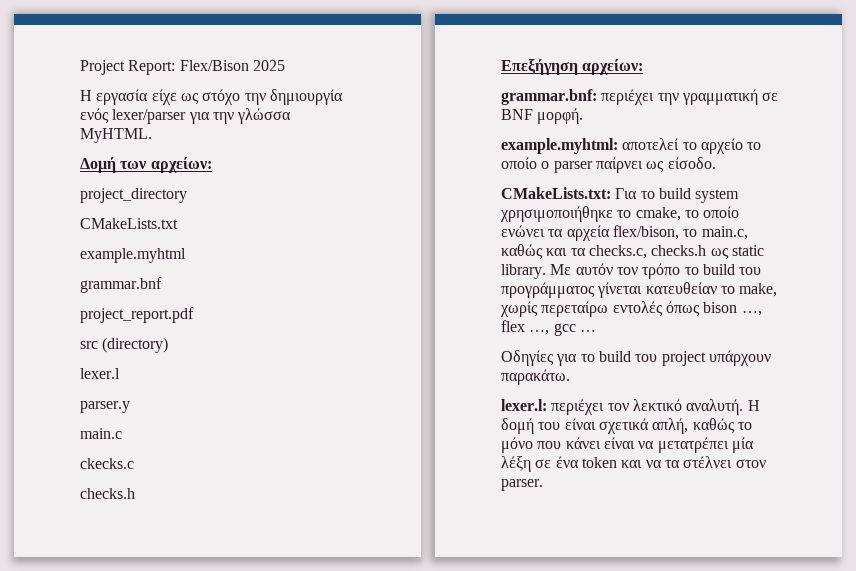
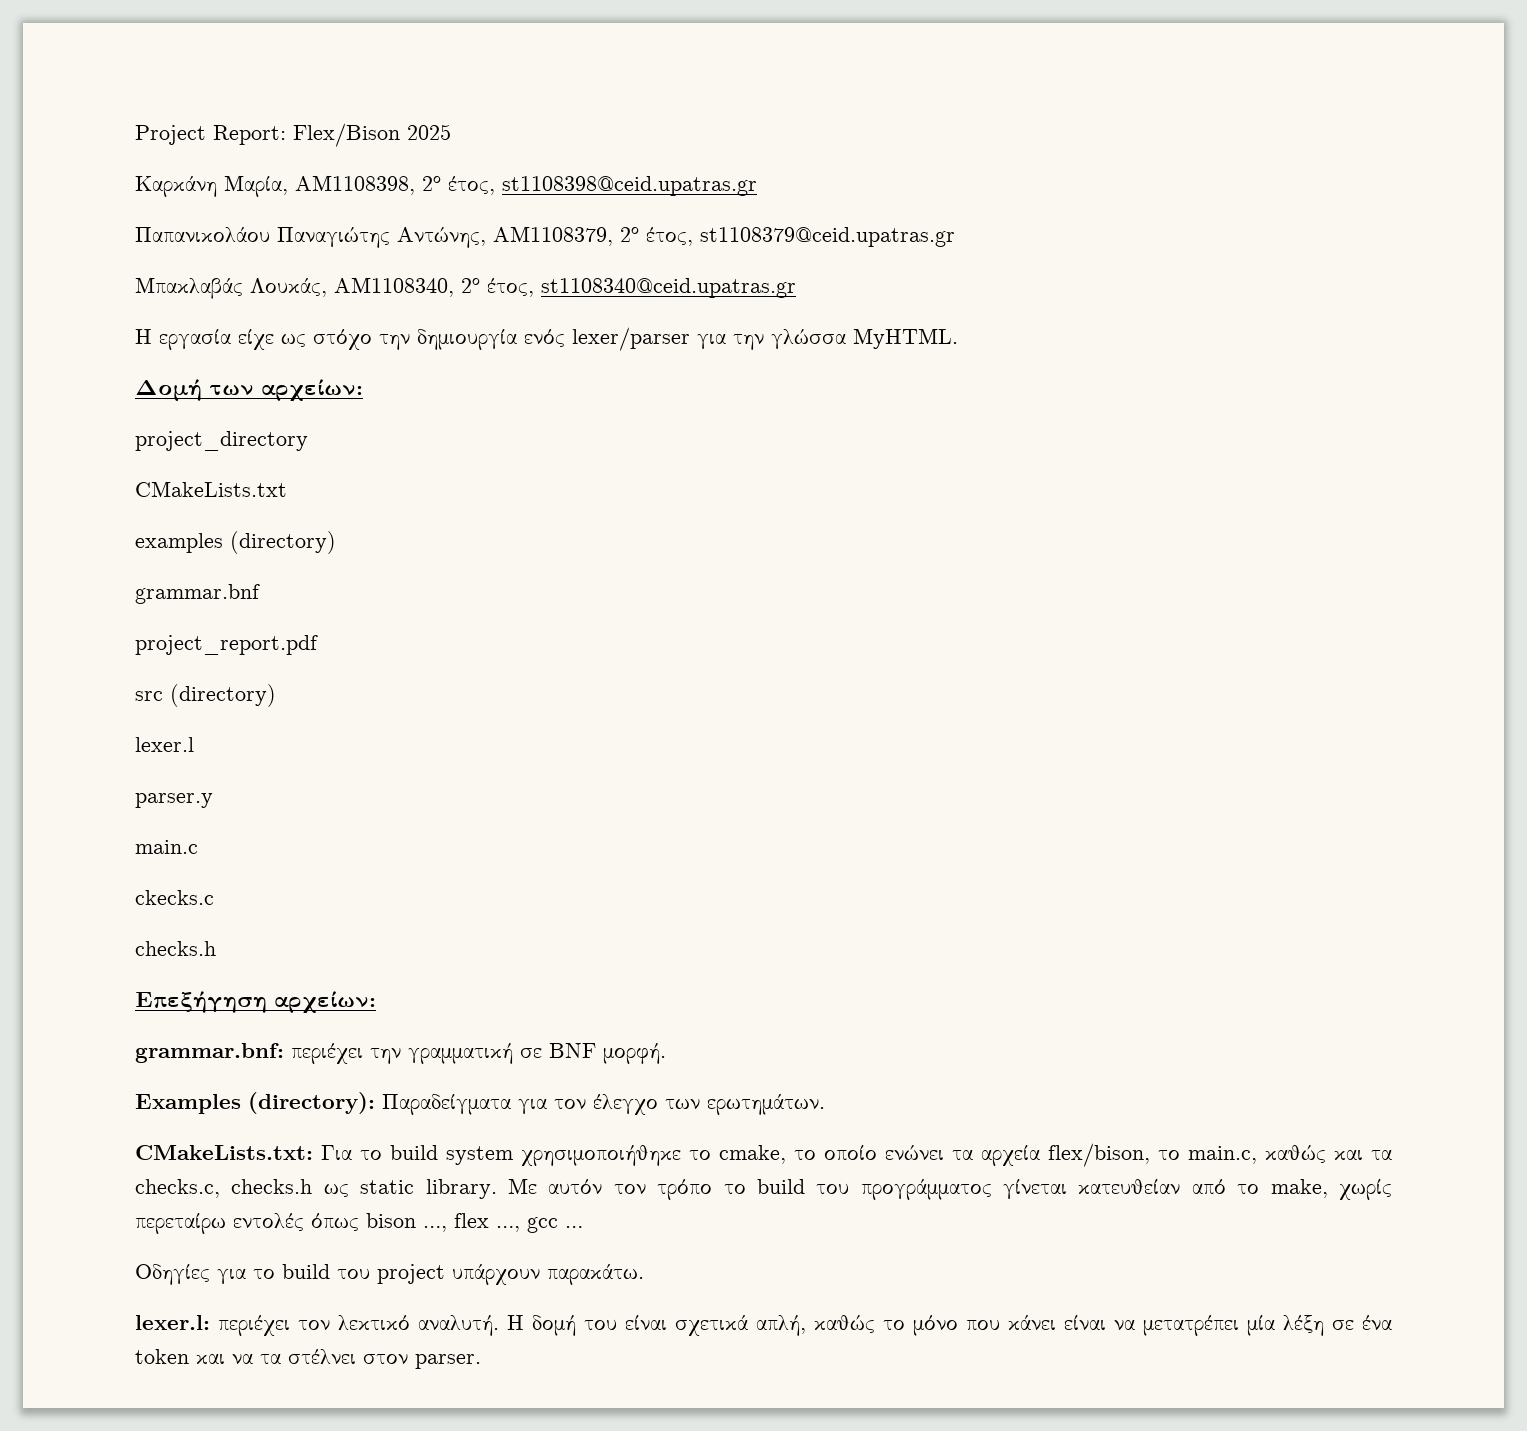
+ Καρκάνη Μαρία, ΑΜ1108398, 2ο έτος, st1108398@ceid.upatras.gr
+ Παπανικολάου Παναγιώτης Αντώνης, ΑΜ1108379, 2ο έτος, st1108379@ceid.upatras.gr
+ Μπακλαβάς Λουκάς, ΑΜ1108340, 2ο έτος, st1108340@ceid.upatras.gr
- example.myhtml
+ examples (directory)
- example.myhtml: αποτελεί το αρχείο το οποίο ο parser παίρνει ως είσοδο.
+ Examples (directory): Παραδείγματα για τον έλεγχο των ερωτημάτων.
- Με αυτόν τον τρόπο το build του προγράμματος γίνεται κατευθείαν το make, χωρίς περεταίρω εντολές όπως bison …, flex …, gcc …
+ Με αυτόν τον τρόπο το build του προγράμματος γίνεται κατευθείαν από το make, χωρίς περεταίρω εντολές όπως bison …, flex …, gcc …

